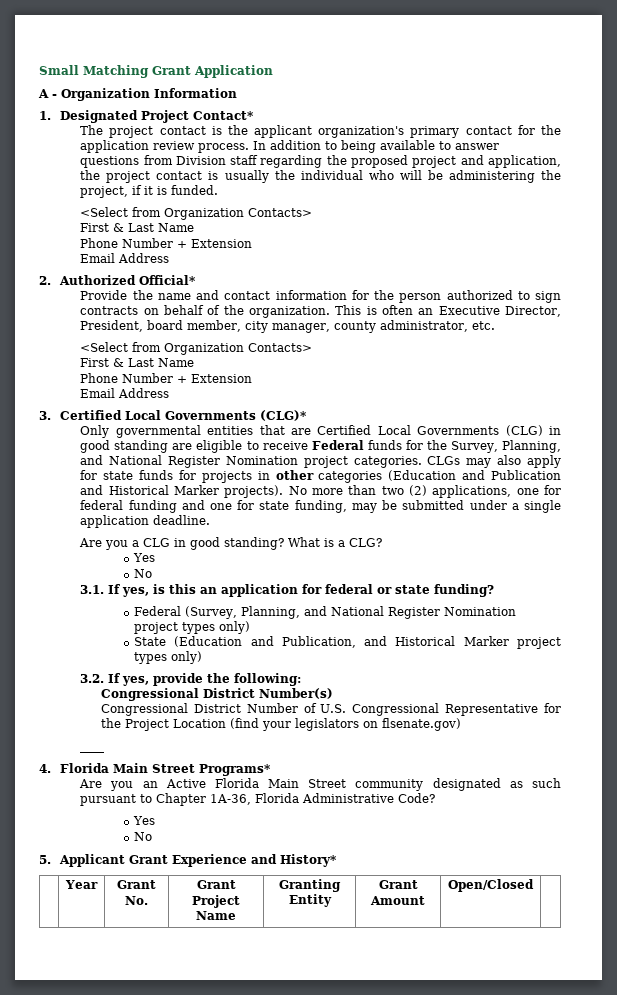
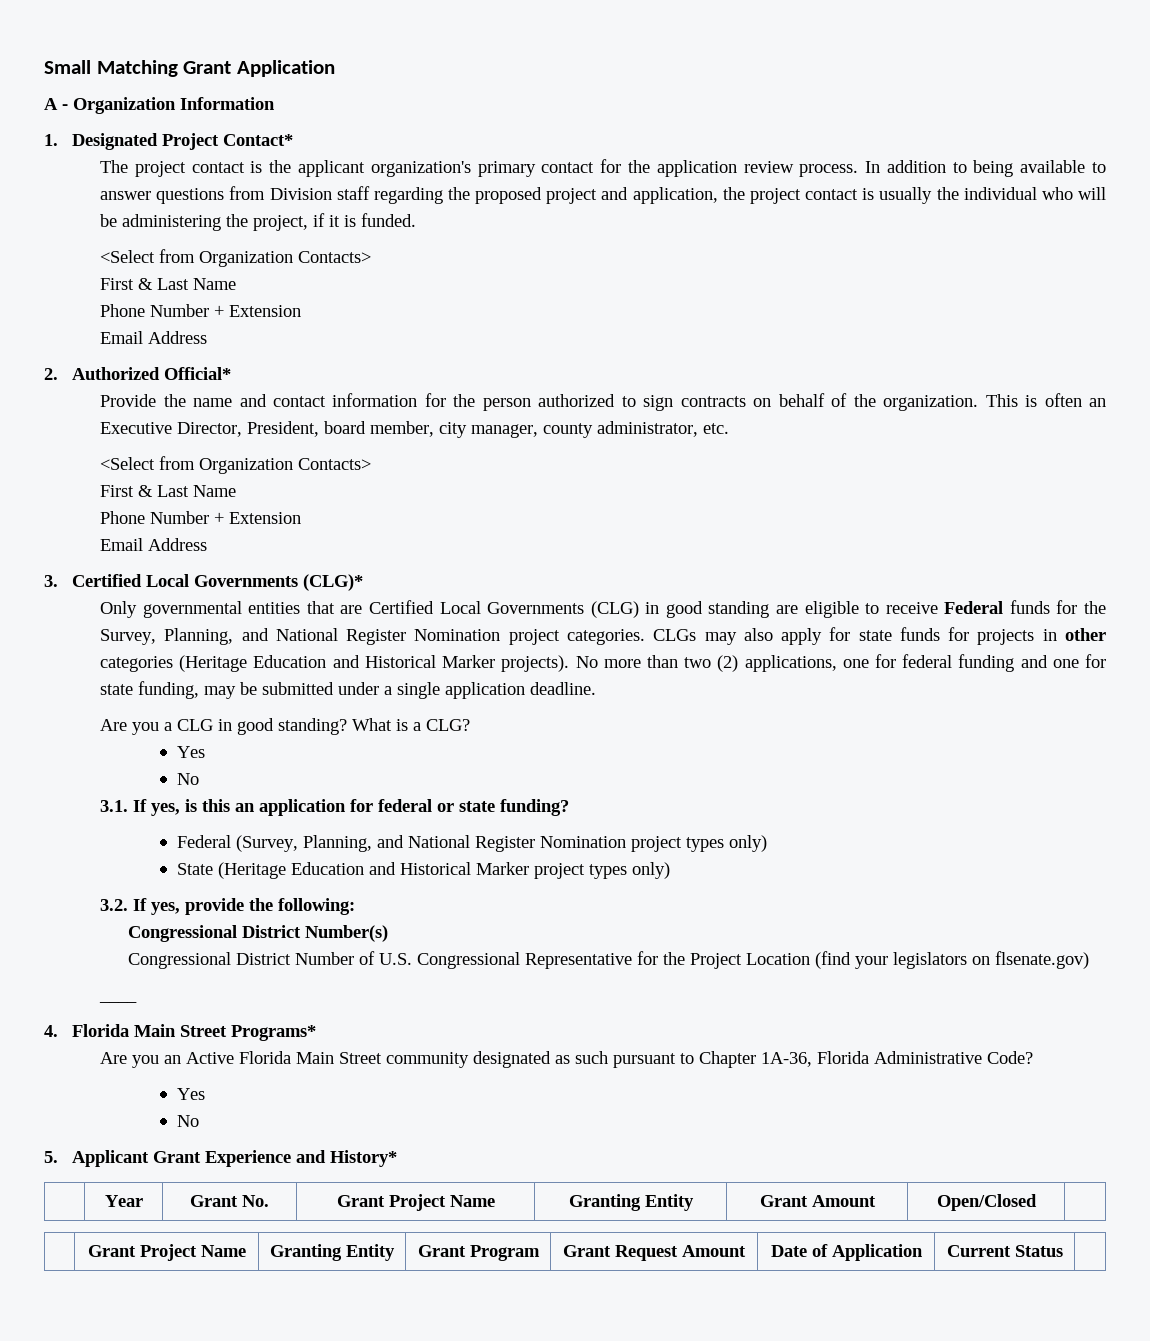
- CLGs may also apply for state funds for projects in other categories (Education and Publication and Historical Marker projects).
+ CLGs may also apply for state funds for projects in other categories (Heritage Education and Historical Marker projects).
- State (Education and Publication, and Historical Marker project types only)
+ State (Heritage Education and Historical Marker project types only)
+ | Grant Project Name | Granting Entity | Grant Program | Grant Request Amount | Date of Application | Current Status |

